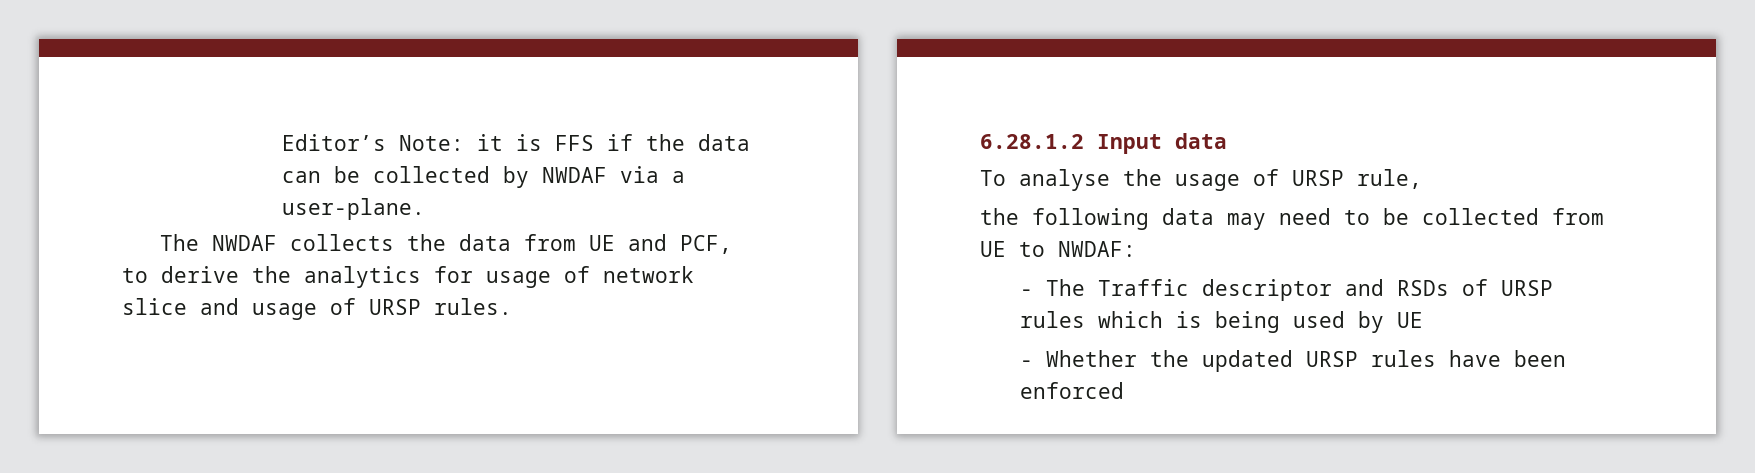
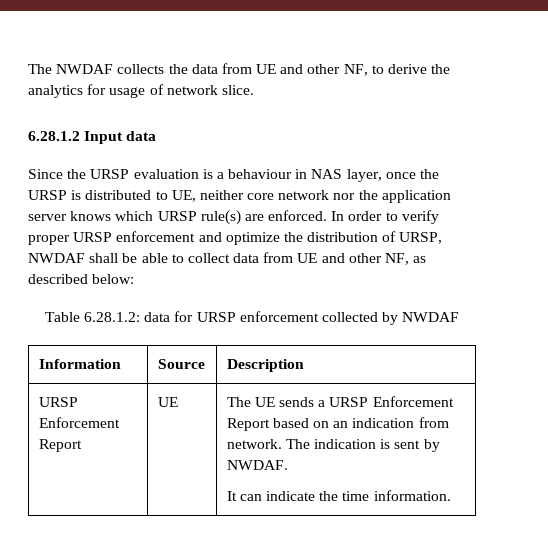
- Editor’s Note: it is FFS if the data can be collected by NWDAF via a user-plane.
- The NWDAF collects the data from UE and PCF, to derive the analytics for usage of network slice and usage of URSP rules.
+ The NWDAF collects the data from UE and other NF, to derive the analytics for usage of network slice.
  6.28.1.2 Input data
- To analyse the usage of URSP rule,
- the following data may need to be collected from UE to NWDAF:
- - The Traffic descriptor and RSDs of URSP rules which is being used by UE
- - Whether the updated URSP rules have been enforced
+ Since the URSP evaluation is a behaviour in NAS layer, once the URSP is distributed to UE, neither core network nor the application server knows which URSP rule(s) are enforced. In order to verify proper URSP enforcement and optimize the distribution of URSP, NWDAF shall be able to collect data from UE and other NF, as described below:
+ Table 6.28.1.2: data for URSP enforcement collected by NWDAF
+ Information | Source | Description
+ URSP Enforcement Report | UE | The UE sends a URSP Enforcement Report based on an indication from network. The indication is sent by NWDAF.
+ It can indicate the time information.

